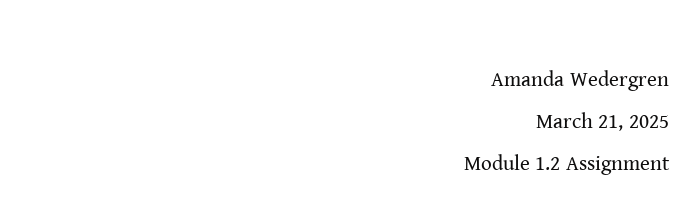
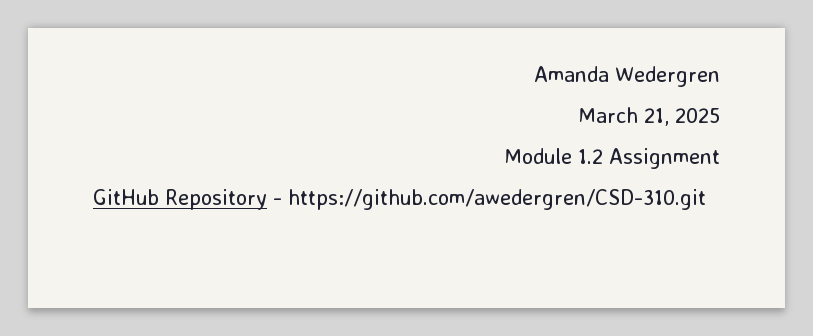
+ GitHub Repository - https://github.com/awedergren/CSD-310.git

